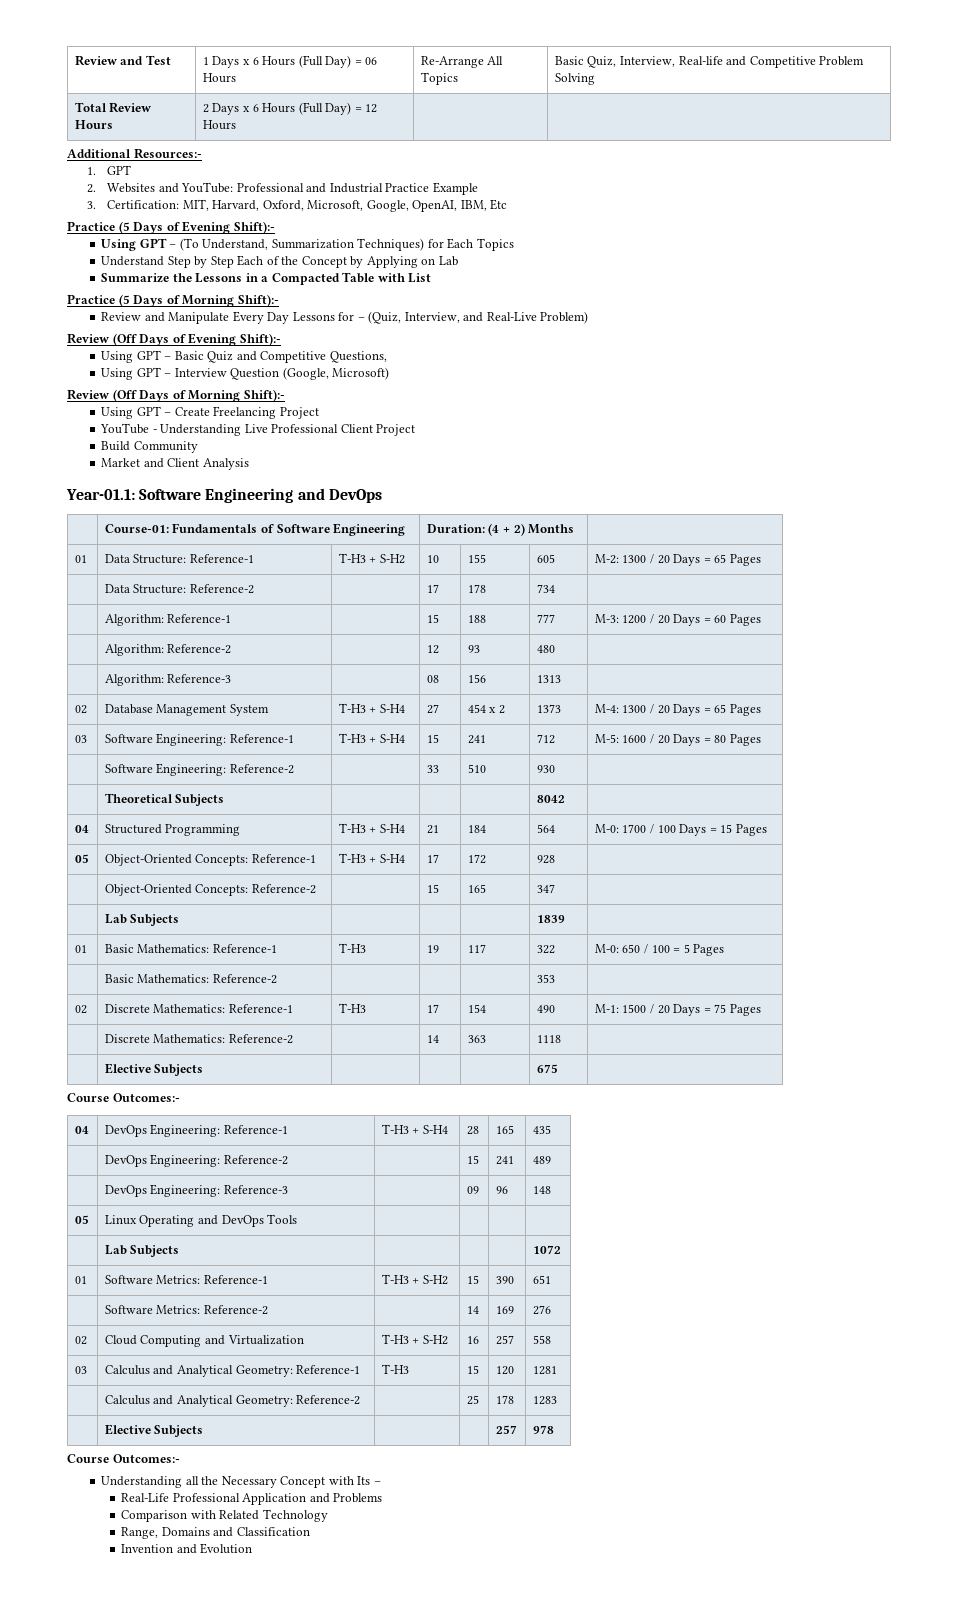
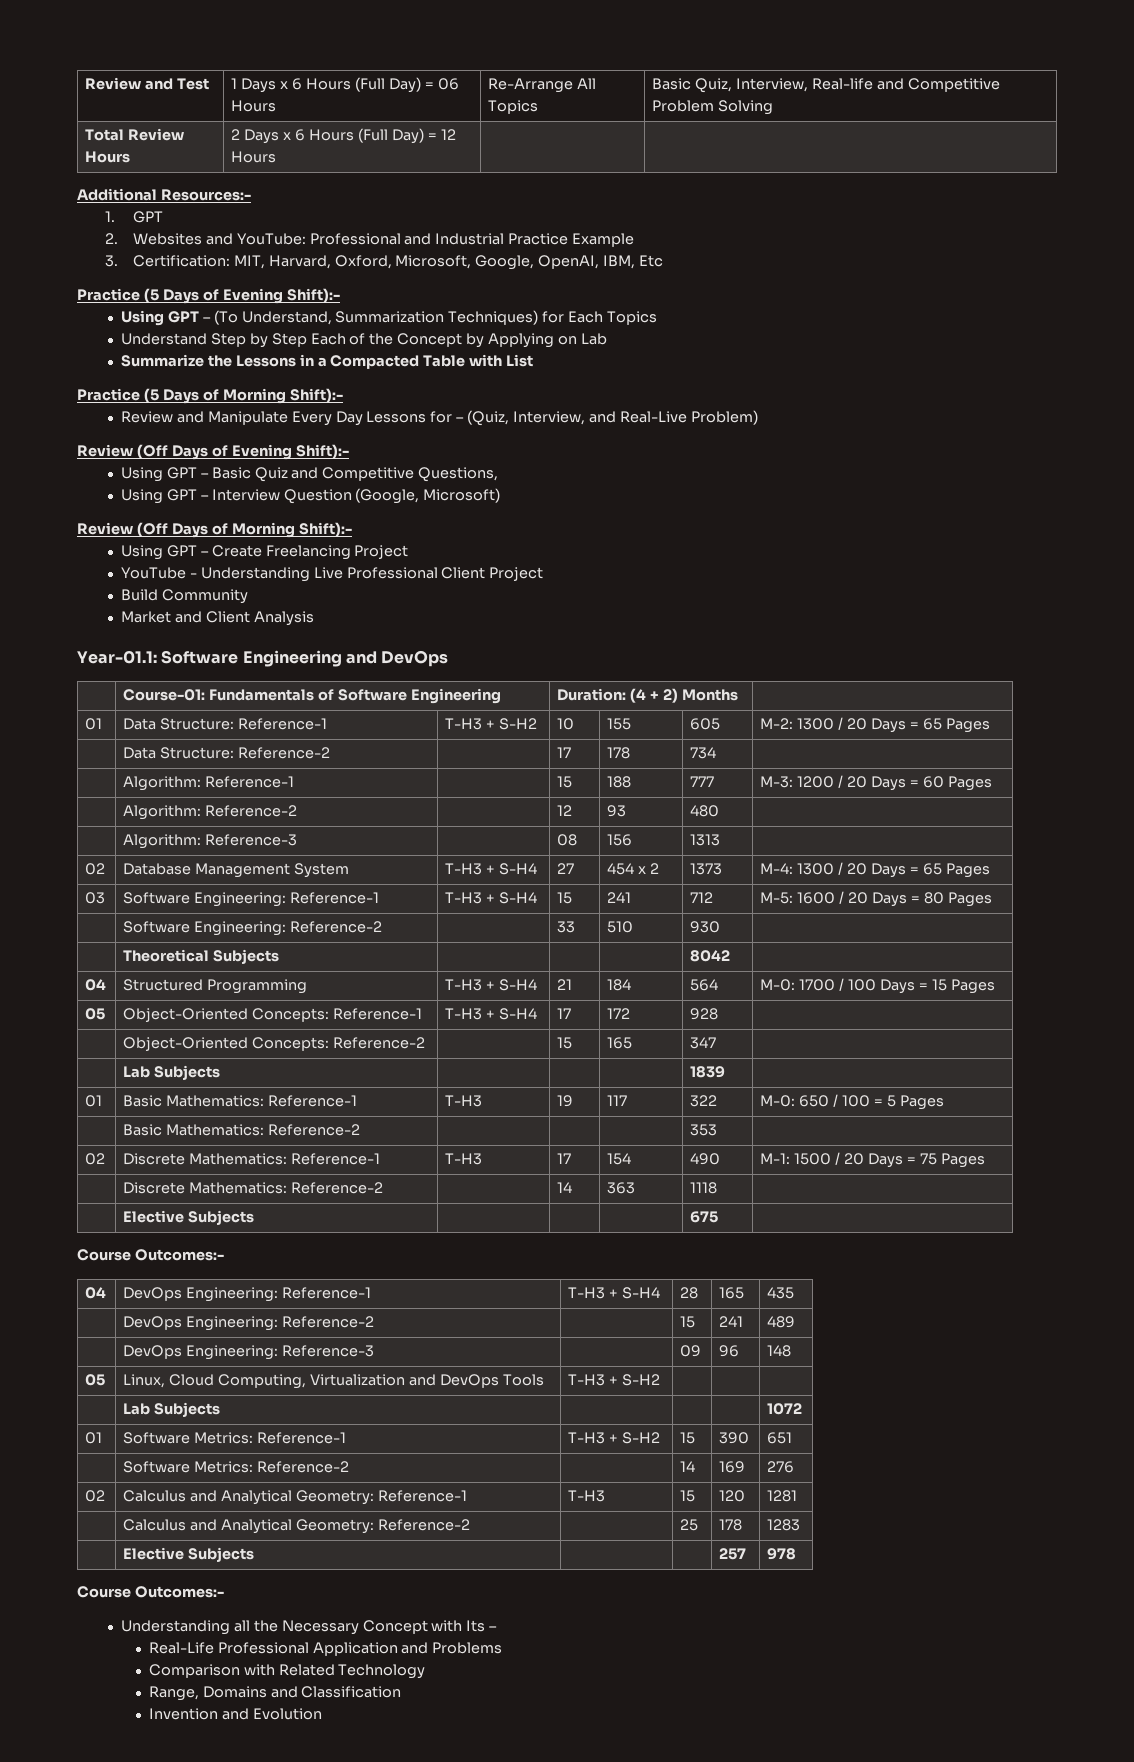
- 05 | Linux Operating and DevOps Tools | | | |
+ 05 | Linux, Cloud Computing, Virtualization and DevOps Tools | T-H3 + S-H2 | | |
- 02 | Cloud Computing and Virtualization | T-H3 + S-H2 | 16 | 257 | 558
- 03 | Calculus and Analytical Geometry: Reference-1 | T-H3 | 15 | 120 | 1281
+ 02 | Calculus and Analytical Geometry: Reference-1 | T-H3 | 15 | 120 | 1281

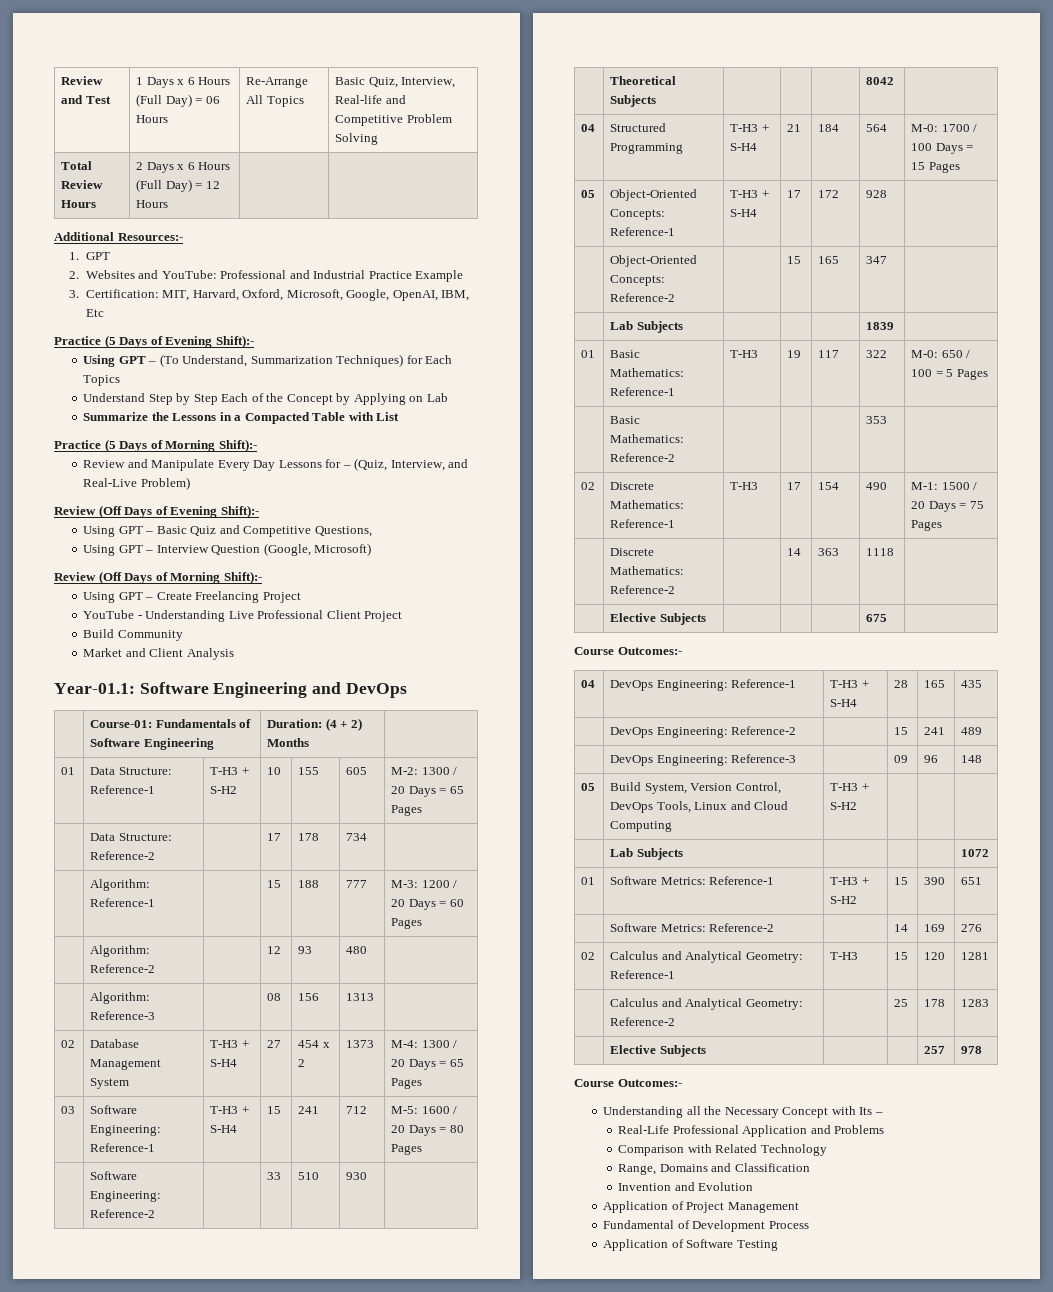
- 05 | Linux, Cloud Computing, Virtualization and DevOps Tools | T-H3 + S-H2 | | |
+ 05 | Build System, Version Control, DevOps Tools, Linux and Cloud Computing | T-H3 + S-H2 | | |
+ Application of Project Management
+ Fundamental of Development Process
+ Application of Software Testing

